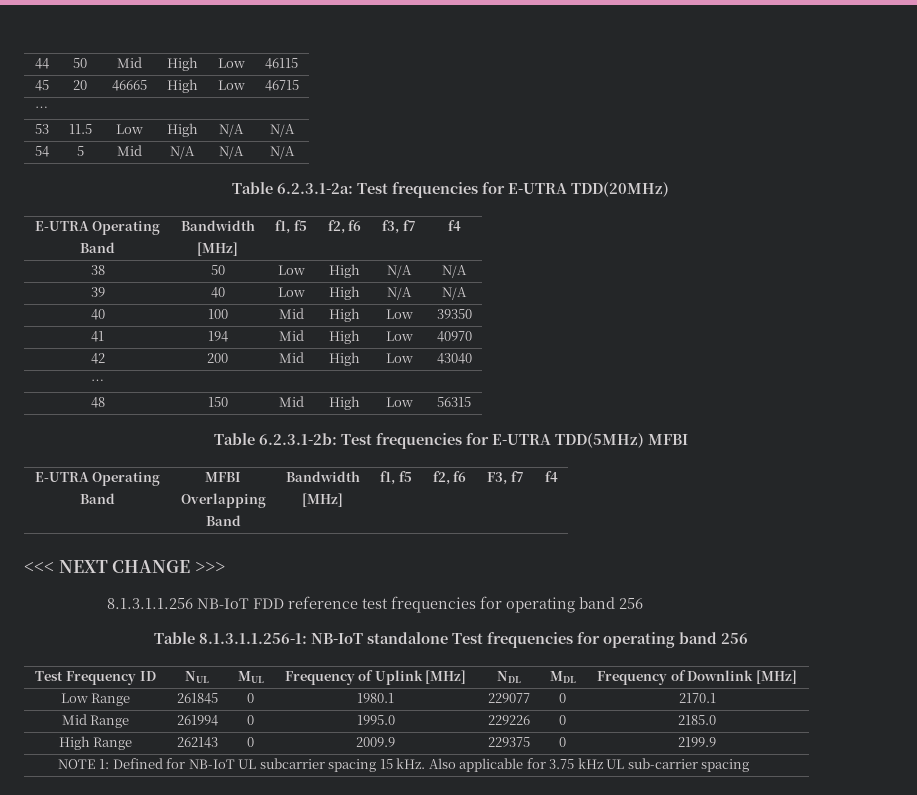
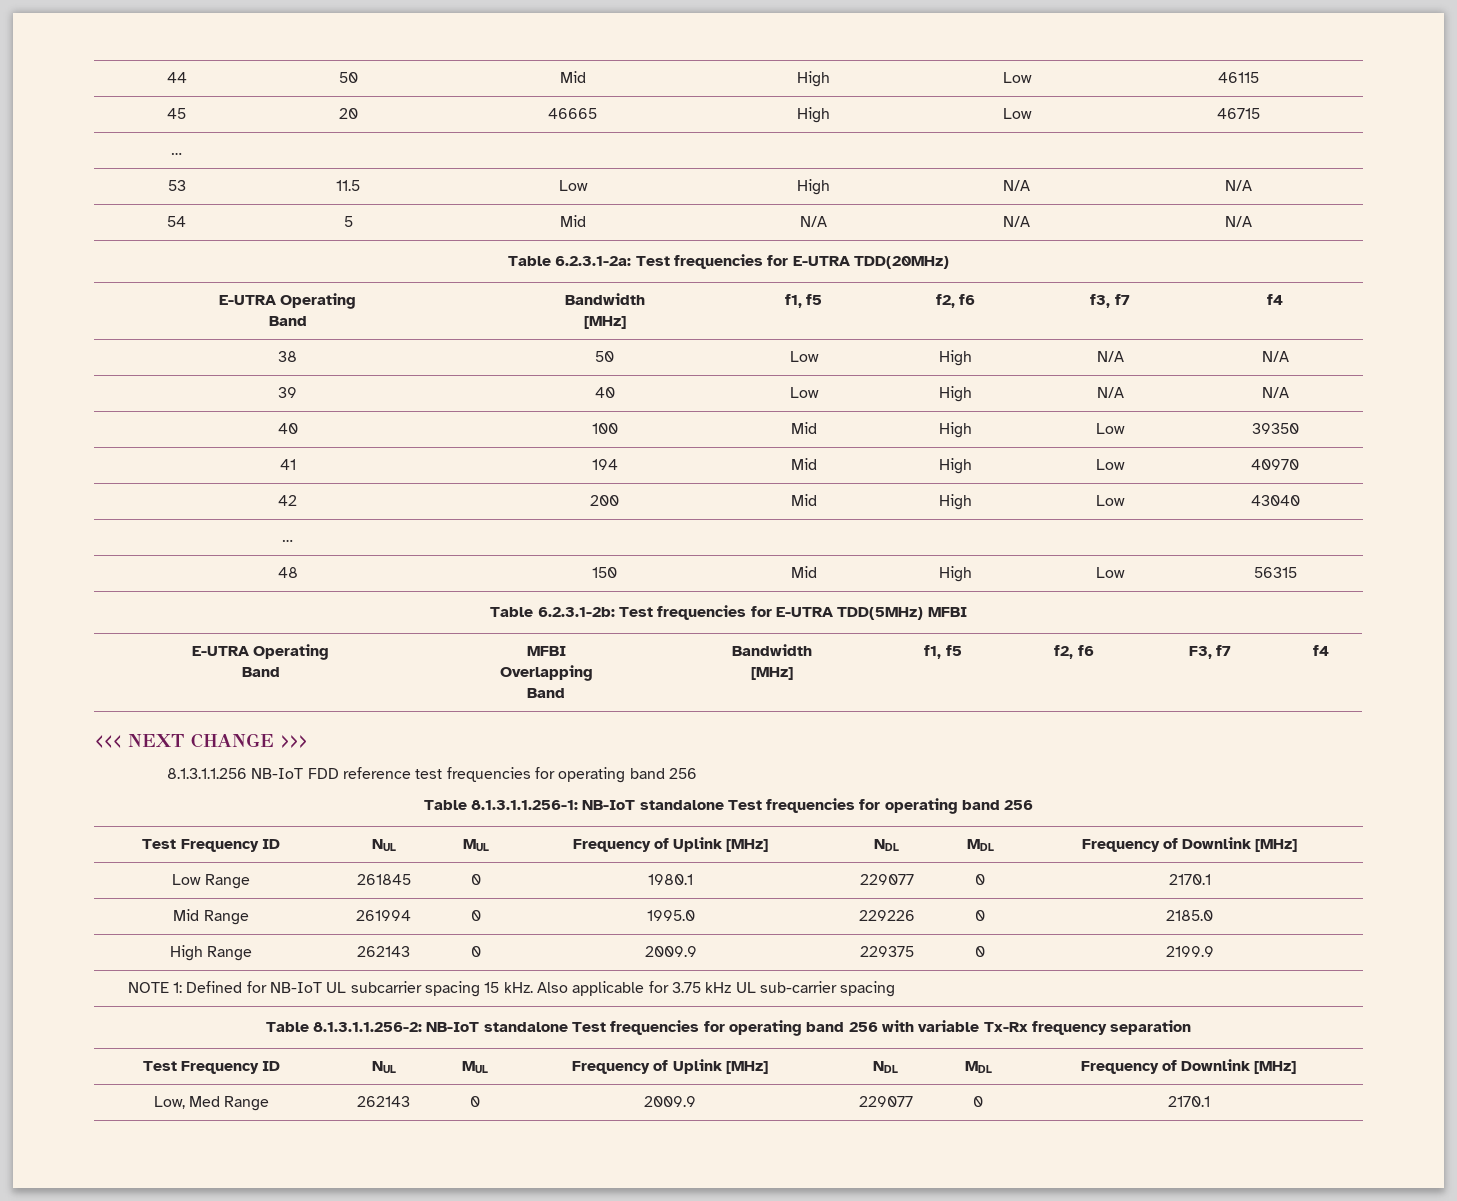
+ Table 8.1.3.1.1.256-2: NB-IoT standalone Test frequencies for operating band 256 with variable Tx-Rx frequency separation
+ Test Frequency ID | NUL | MUL | Frequency of Uplink [MHz] | NDL | MDL | Frequency of Downlink [MHz]
+ Low, Med Range | 262143 | 0 | 2009.9 | 229077 | 0 | 2170.1

